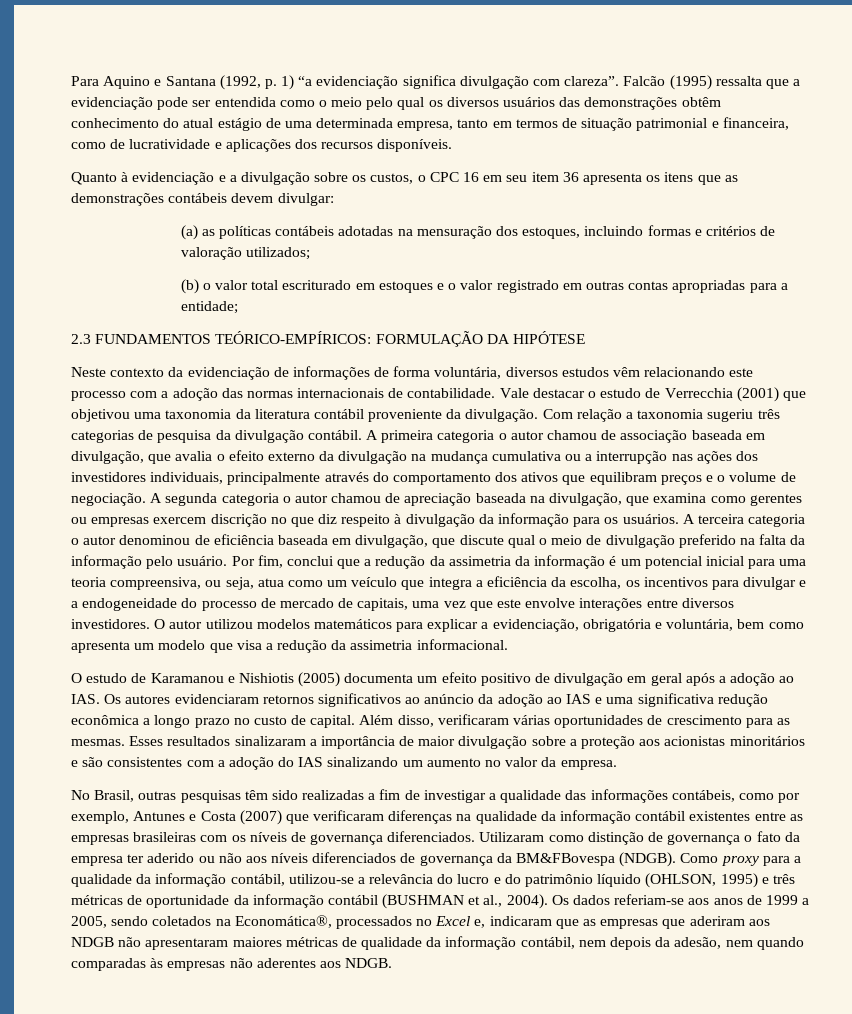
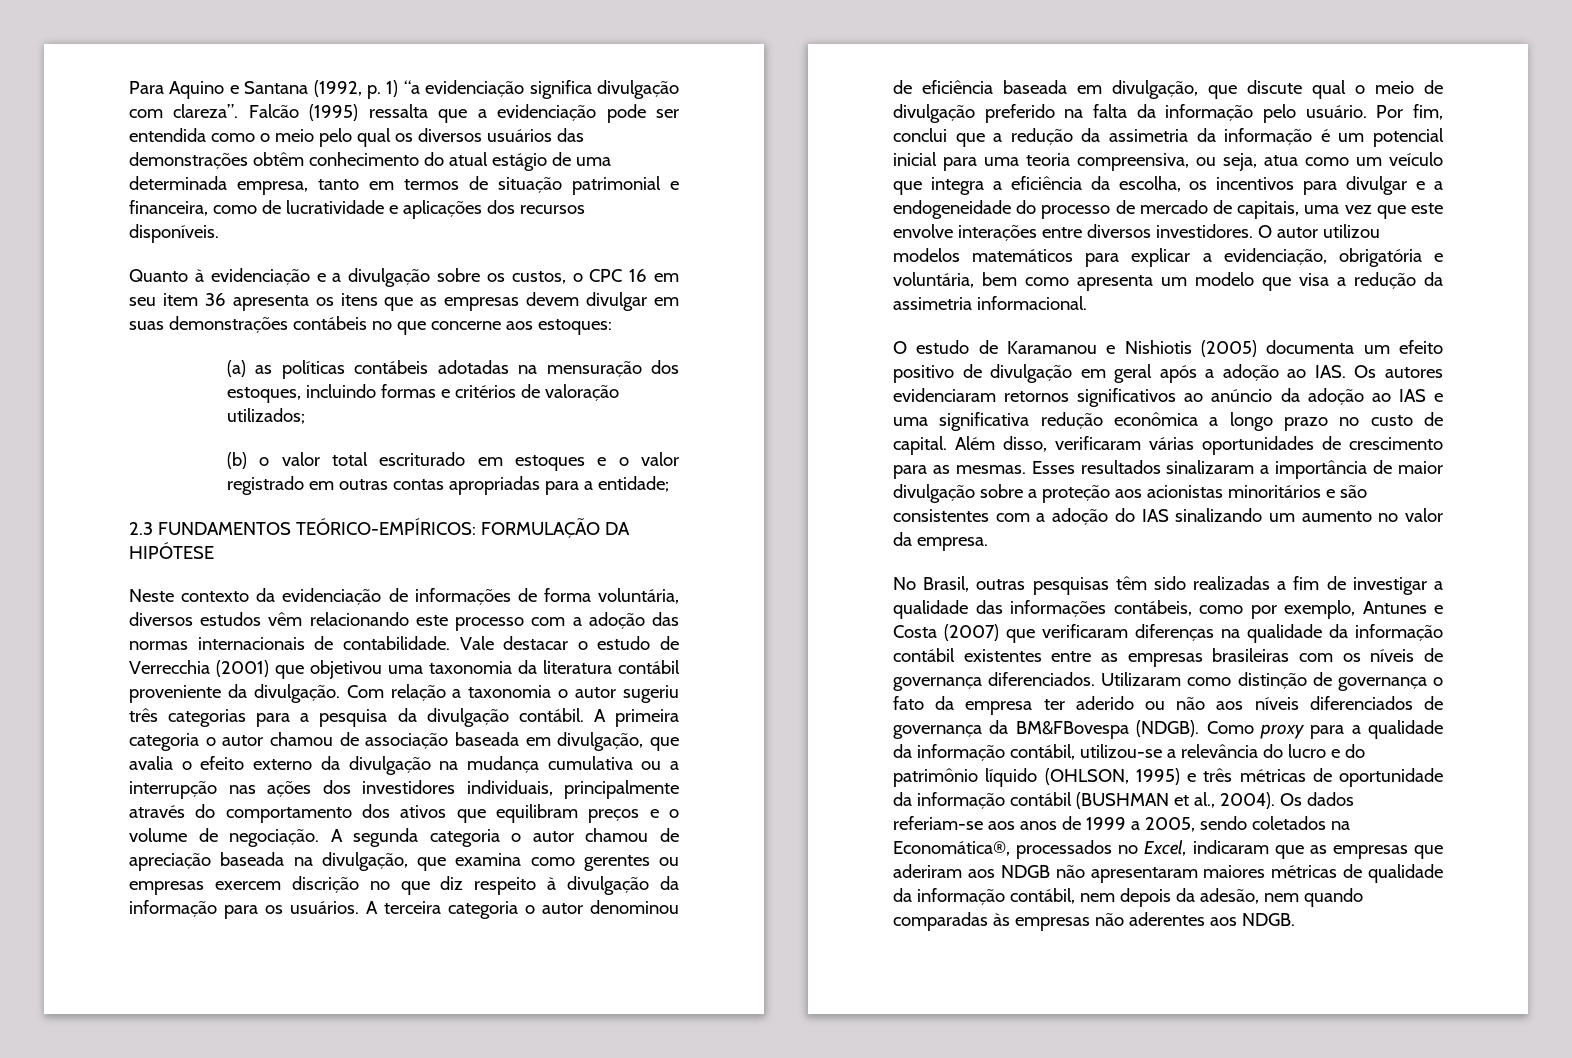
- Quanto à evidenciação e a divulgação sobre os custos, o CPC 16 em seu item 36 apresenta os itens que as demonstrações contábeis devem divulgar:
+ Quanto à evidenciação e a divulgação sobre os custos, o CPC 16 em seu item 36 apresenta os itens que as empresas devem divulgar em suas demonstrações contábeis no que concerne aos estoques:
- Com relação a taxonomia sugeriu três categorias de pesquisa da divulgação contábil.
+ Com relação a taxonomia o autor sugeriu três categorias para a pesquisa da divulgação contábil.
- Os dados referiam-se aos anos de 1999 a 2005, sendo coletados na Economática®, processados no Excel e, indicaram que as empresas que aderiram aos NDGB não apresentaram maiores métricas de qualidade da informação contábil, nem depois da adesão, nem quando comparadas às empresas não aderentes aos NDGB.
+ Os dados referiam-se aos anos de 1999 a 2005, sendo coletados na Economática®, processados no Excel, indicaram que as empresas que aderiram aos NDGB não apresentaram maiores métricas de qualidade da informação contábil, nem depois da adesão, nem quando comparadas às empresas não aderentes aos NDGB.

